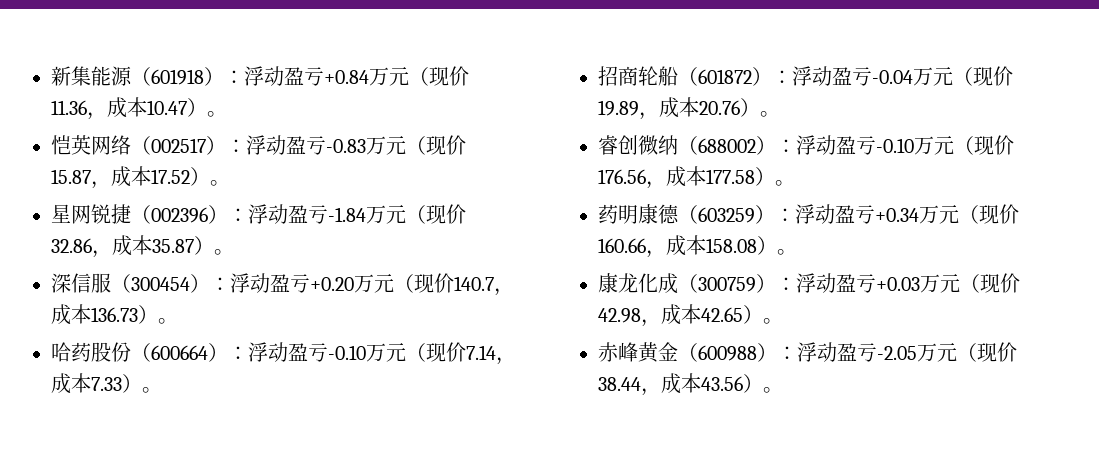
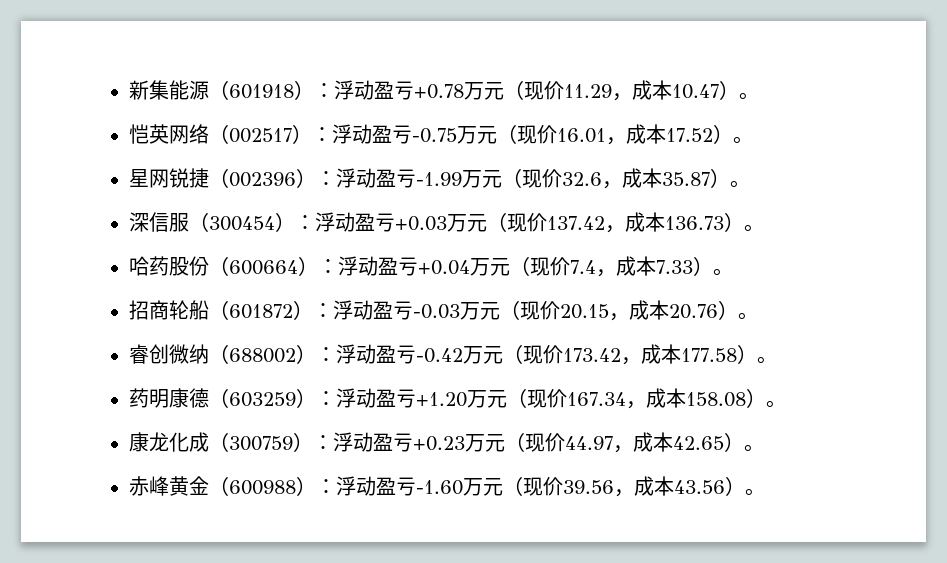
- 新集能源（601918）：浮动盈亏+0.84万元（现价11.36，成本10.47）。
+ 新集能源（601918）：浮动盈亏+0.78万元（现价11.29，成本10.47）。
- 恺英网络（002517）：浮动盈亏-0.83万元（现价15.87，成本17.52）。
+ 恺英网络（002517）：浮动盈亏-0.75万元（现价16.01，成本17.52）。
- 星网锐捷（002396）：浮动盈亏-1.84万元（现价32.86，成本35.87）。
+ 星网锐捷（002396）：浮动盈亏-1.99万元（现价32.6，成本35.87）。
- 深信服（300454）：浮动盈亏+0.20万元（现价140.7，成本136.73）。
+ 深信服（300454）：浮动盈亏+0.03万元（现价137.42，成本136.73）。
- 哈药股份（600664）：浮动盈亏-0.10万元（现价7.14，成本7.33）。
+ 哈药股份（600664）：浮动盈亏+0.04万元（现价7.4，成本7.33）。
- 招商轮船（601872）：浮动盈亏-0.04万元（现价19.89，成本20.76）。
+ 招商轮船（601872）：浮动盈亏-0.03万元（现价20.15，成本20.76）。
- 睿创微纳（688002）：浮动盈亏-0.10万元（现价176.56，成本177.58）。
+ 睿创微纳（688002）：浮动盈亏-0.42万元（现价173.42，成本177.58）。
- 药明康德（603259）：浮动盈亏+0.34万元（现价160.66，成本158.08）。
+ 药明康德（603259）：浮动盈亏+1.20万元（现价167.34，成本158.08）。
- 康龙化成（300759）：浮动盈亏+0.03万元（现价42.98，成本42.65）。
+ 康龙化成（300759）：浮动盈亏+0.23万元（现价44.97，成本42.65）。
- 赤峰黄金（600988）：浮动盈亏-2.05万元（现价38.44，成本43.56）。
+ 赤峰黄金（600988）：浮动盈亏-1.60万元（现价39.56，成本43.56）。

